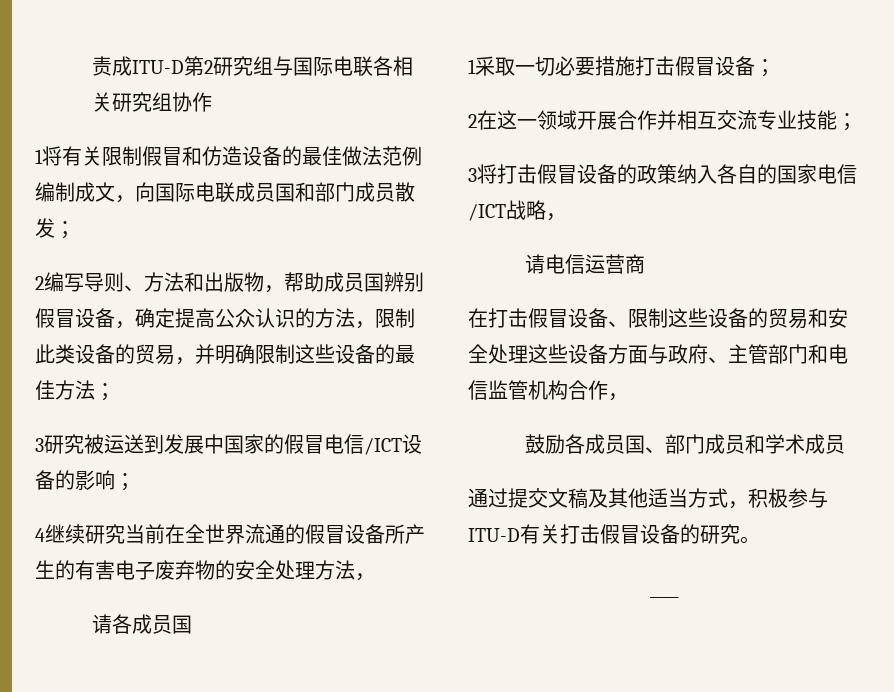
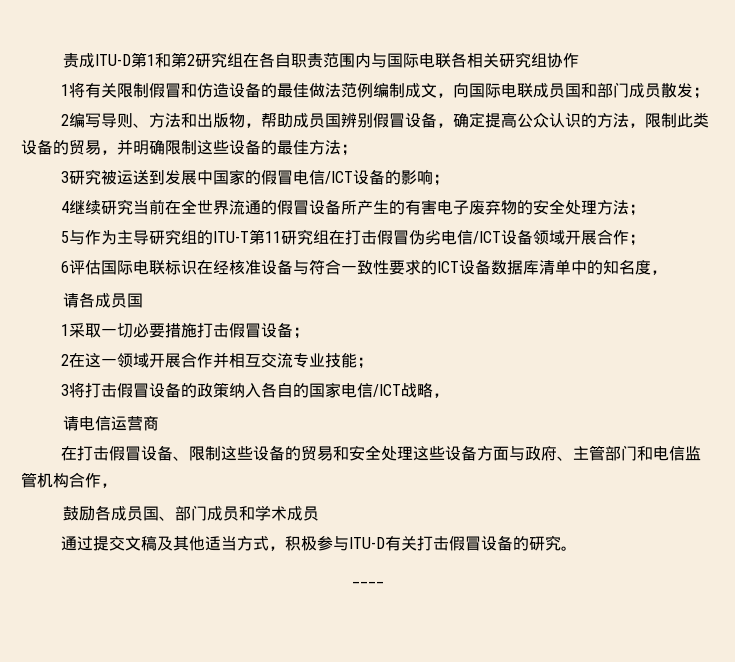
- 责成ITU-D第2研究组与国际电联各相关研究组协作
+ 责成ITU-D第1和第2研究组在各自职责范围内与国际电联各相关研究组协作
- 4继续研究当前在全世界流通的假冒设备所产生的有害电子废弃物的安全处理方法，
+ 4继续研究当前在全世界流通的假冒设备所产生的有害电子废弃物的安全处理方法；
+ 5与作为主导研究组的ITU-T第11研究组在打击假冒伪劣电信/ICT设备领域开展合作；
+ 6评估国际电联标识在经核准设备与符合一致性要求的ICT设备数据库清单中的知名度，

